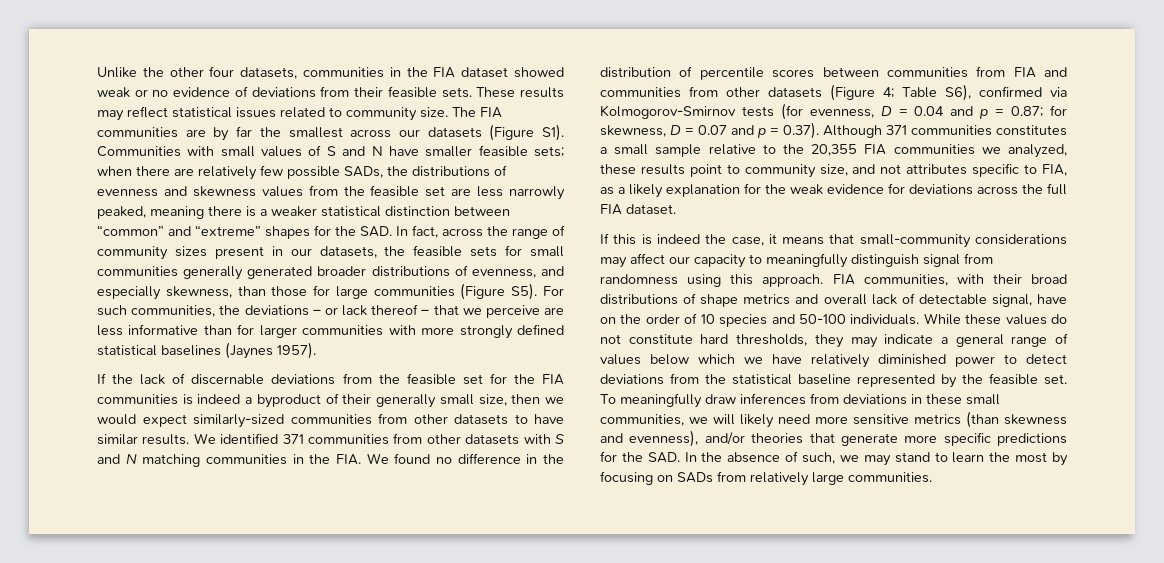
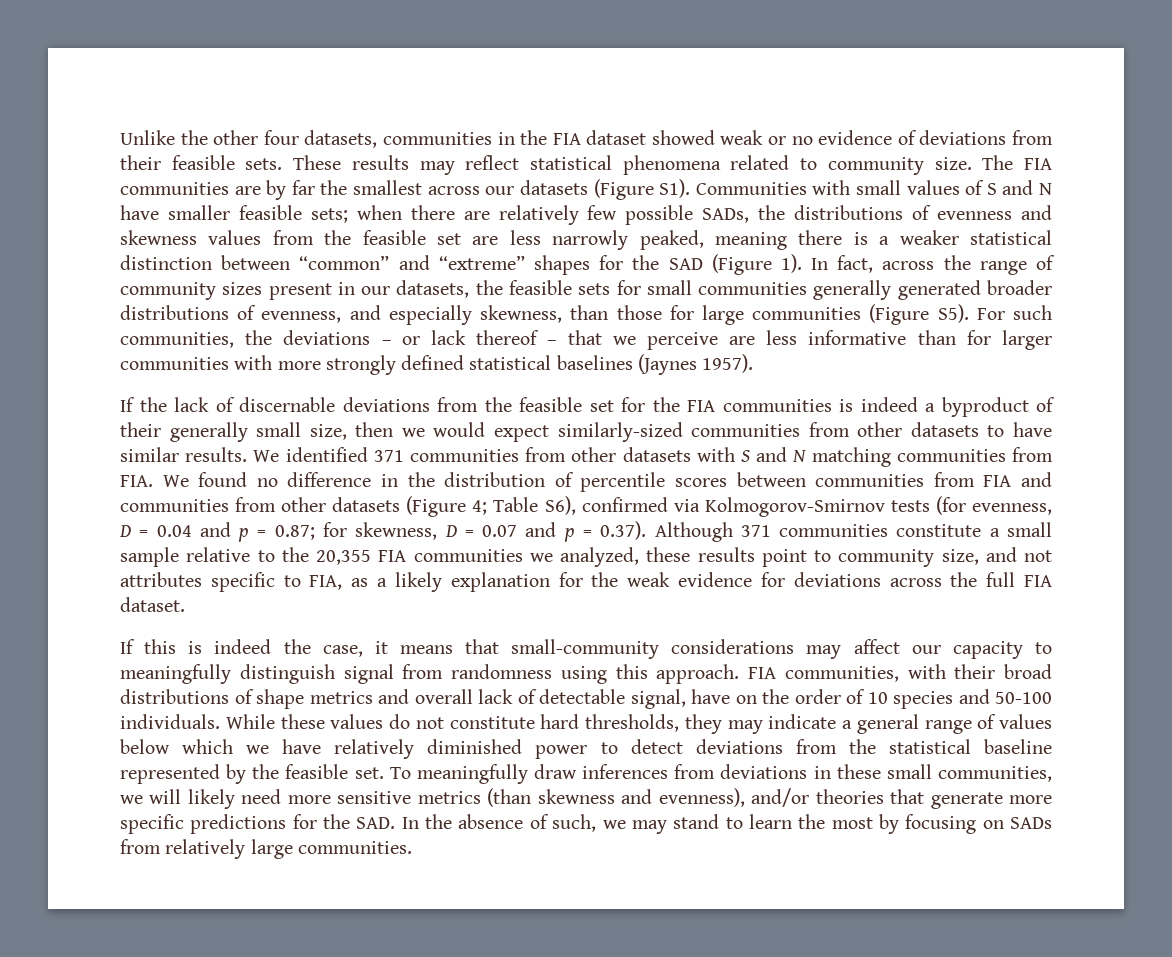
- These results may reflect statistical issues related to community size.
+ These results may reflect statistical phenomena related to community size.
- when there are relatively few possible SADs, the distributions of evenness and skewness values from the feasible set are less narrowly peaked, meaning there is a weaker statistical distinction between “common” and “extreme” shapes for the SAD. In fact, across the range of community sizes present in our datasets, the feasible sets for small communities generally generated broader distributions of evenness, and especially skewness, than those for large communities (Figure S5). For such communities, the deviations – or lack thereof – that we perceive are less informative than for larger communities with more strongly defined statistical baselines (Jaynes 1957).
+ when there are relatively few possible SADs, the distributions of evenness and skewness values from the feasible set are less narrowly peaked, meaning there is a weaker statistical distinction between “common” and “extreme” shapes for the SAD (Figure 1). In fact, across the range of community sizes present in our datasets, the feasible sets for small communities generally generated broader distributions of evenness, and especially skewness, than those for large communities (Figure S5). For such communities, the deviations – or lack thereof – that we perceive are less informative than for larger communities with more strongly defined statistical baselines (Jaynes 1957).
- We identified 371 communities from other datasets with S and N matching communities in the FIA. We found no difference in the distribution of percentile scores between communities from FIA and communities from other datasets (Figure 4;
+ We identified 371 communities from other datasets with S and N matching communities from FIA. We found no difference in the distribution of percentile scores between communities from FIA and communities from other datasets (Figure 4;
- for skewness, D = 0.07 and p = 0.37). Although 371 communities constitutes a small sample relative to the 20,355 FIA communities we analyzed, these results point to community size, and not attributes specific to FIA, as a likely explanation for the weak evidence for deviations across the full FIA dataset.
+ for skewness, D = 0.07 and p = 0.37). Although 371 communities constitute a small sample relative to the 20,355 FIA communities we analyzed, these results point to community size, and not attributes specific to FIA, as a likely explanation for the weak evidence for deviations across the full FIA dataset.

